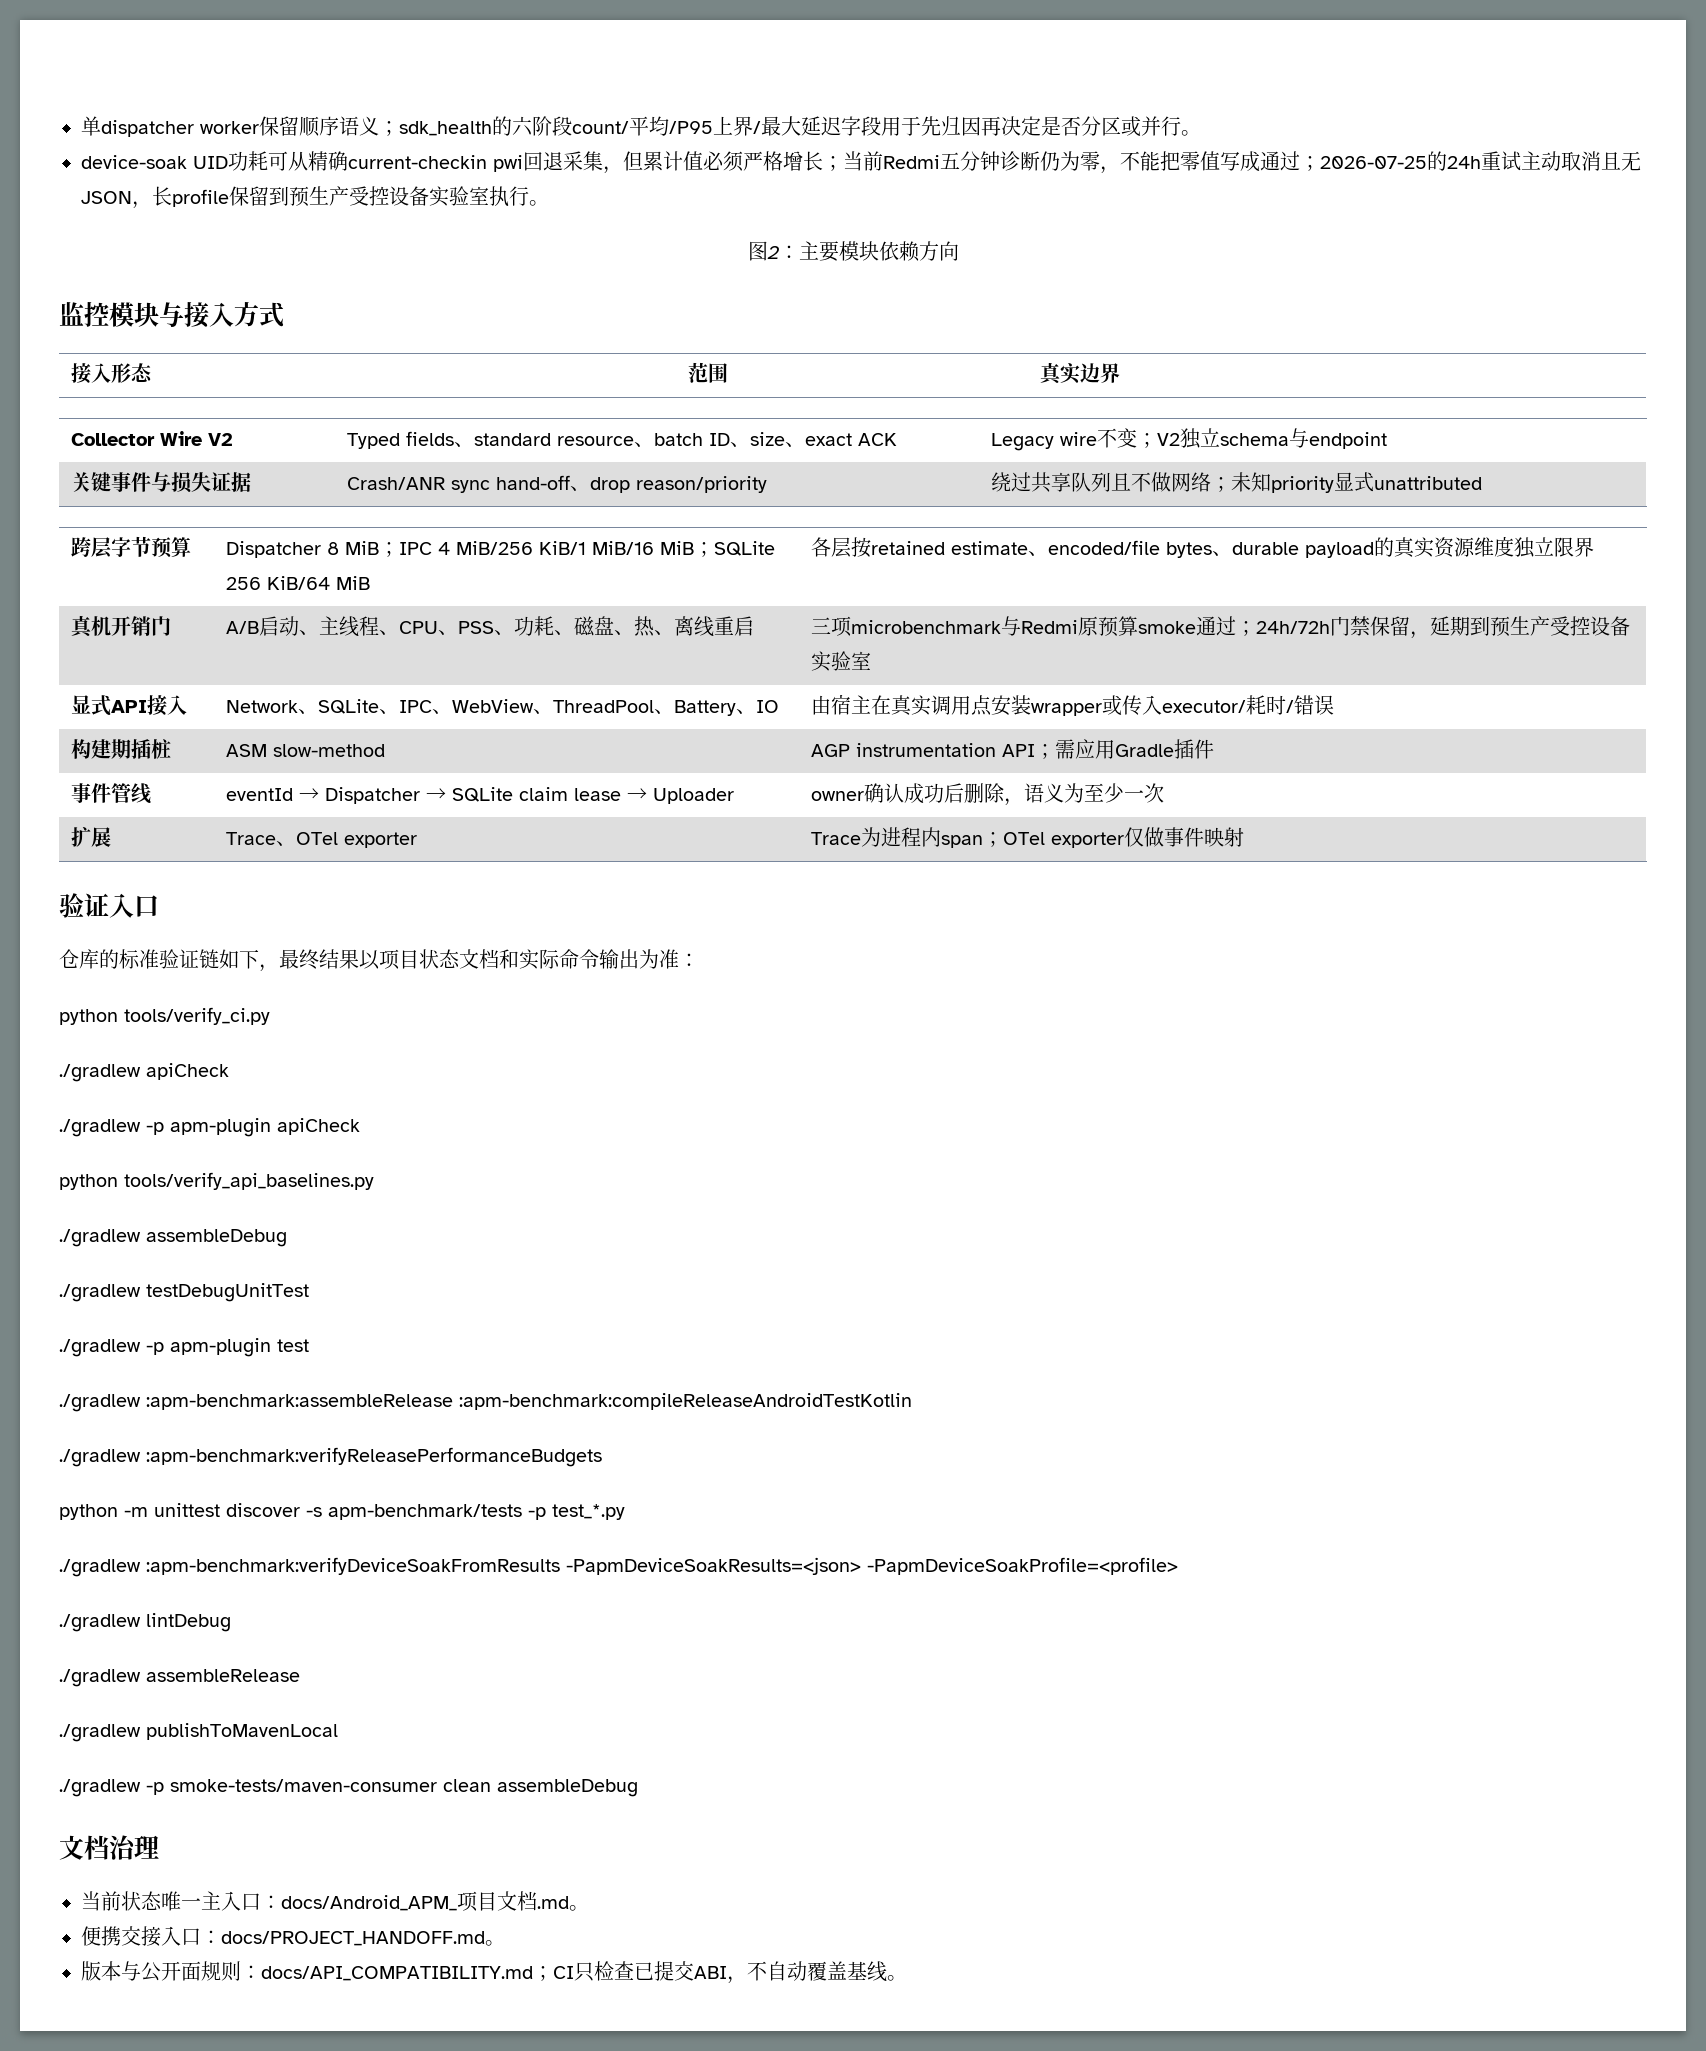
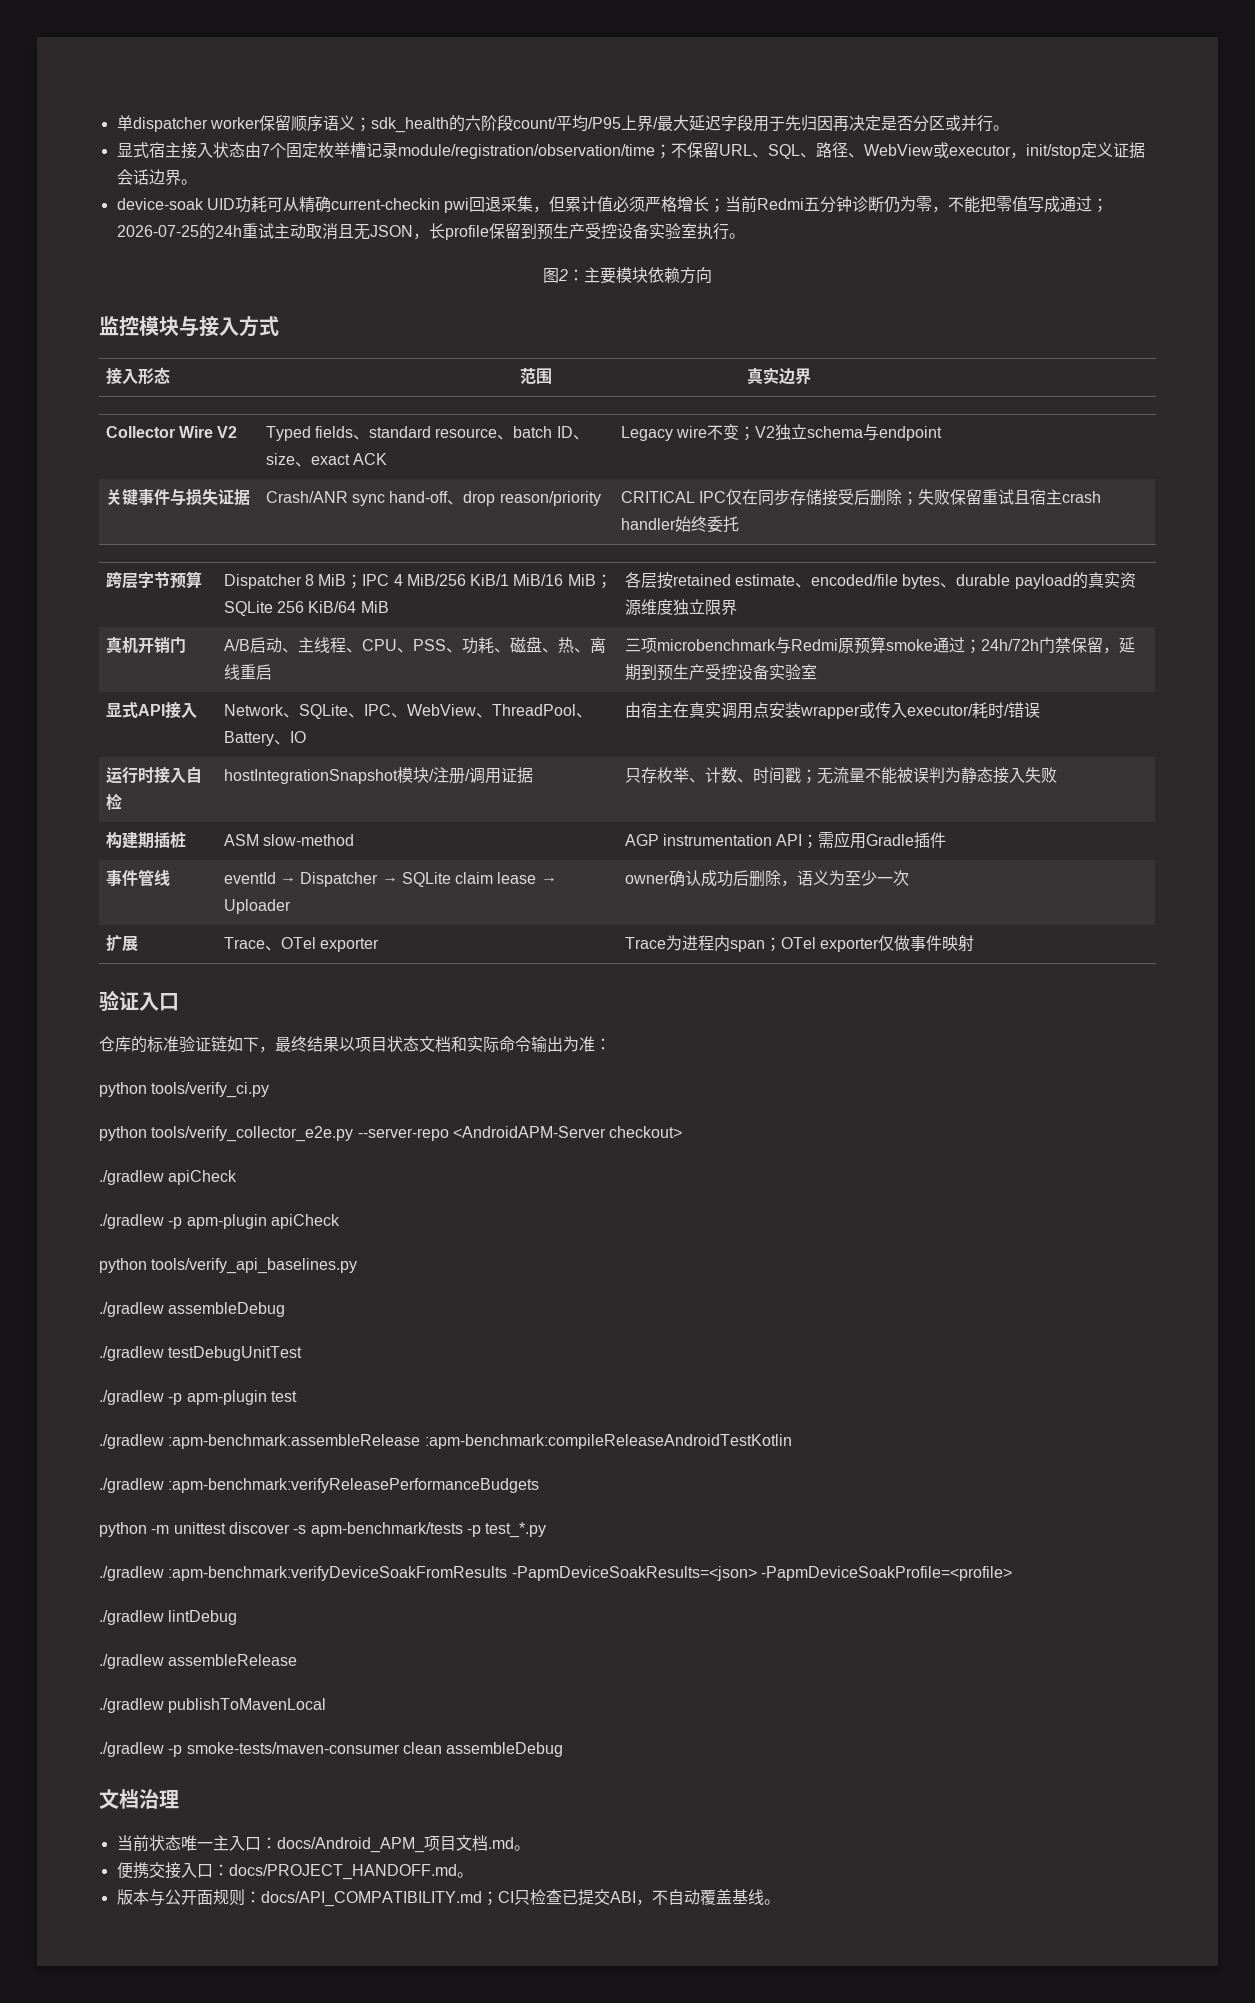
+ 显式宿主接入状态由7个固定枚举槽记录module/registration/observation/time；不保留URL、SQL、路径、WebView或executor，init/stop定义证据会话边界。
- 关键事件与损失证据 | Crash/ANR sync hand-off、drop reason/priority | 绕过共享队列且不做网络；未知priority显式unattributed
+ 关键事件与损失证据 | Crash/ANR sync hand-off、drop reason/priority | CRITICAL IPC仅在同步存储接受后删除；失败保留重试且宿主crash handler始终委托
+ 运行时接入自检 | hostIntegrationSnapshot模块/注册/调用证据 | 只存枚举、计数、时间戳；无流量不能被误判为静态接入失败
+ python tools/verify_collector_e2e.py --server-repo <AndroidAPM-Server checkout>

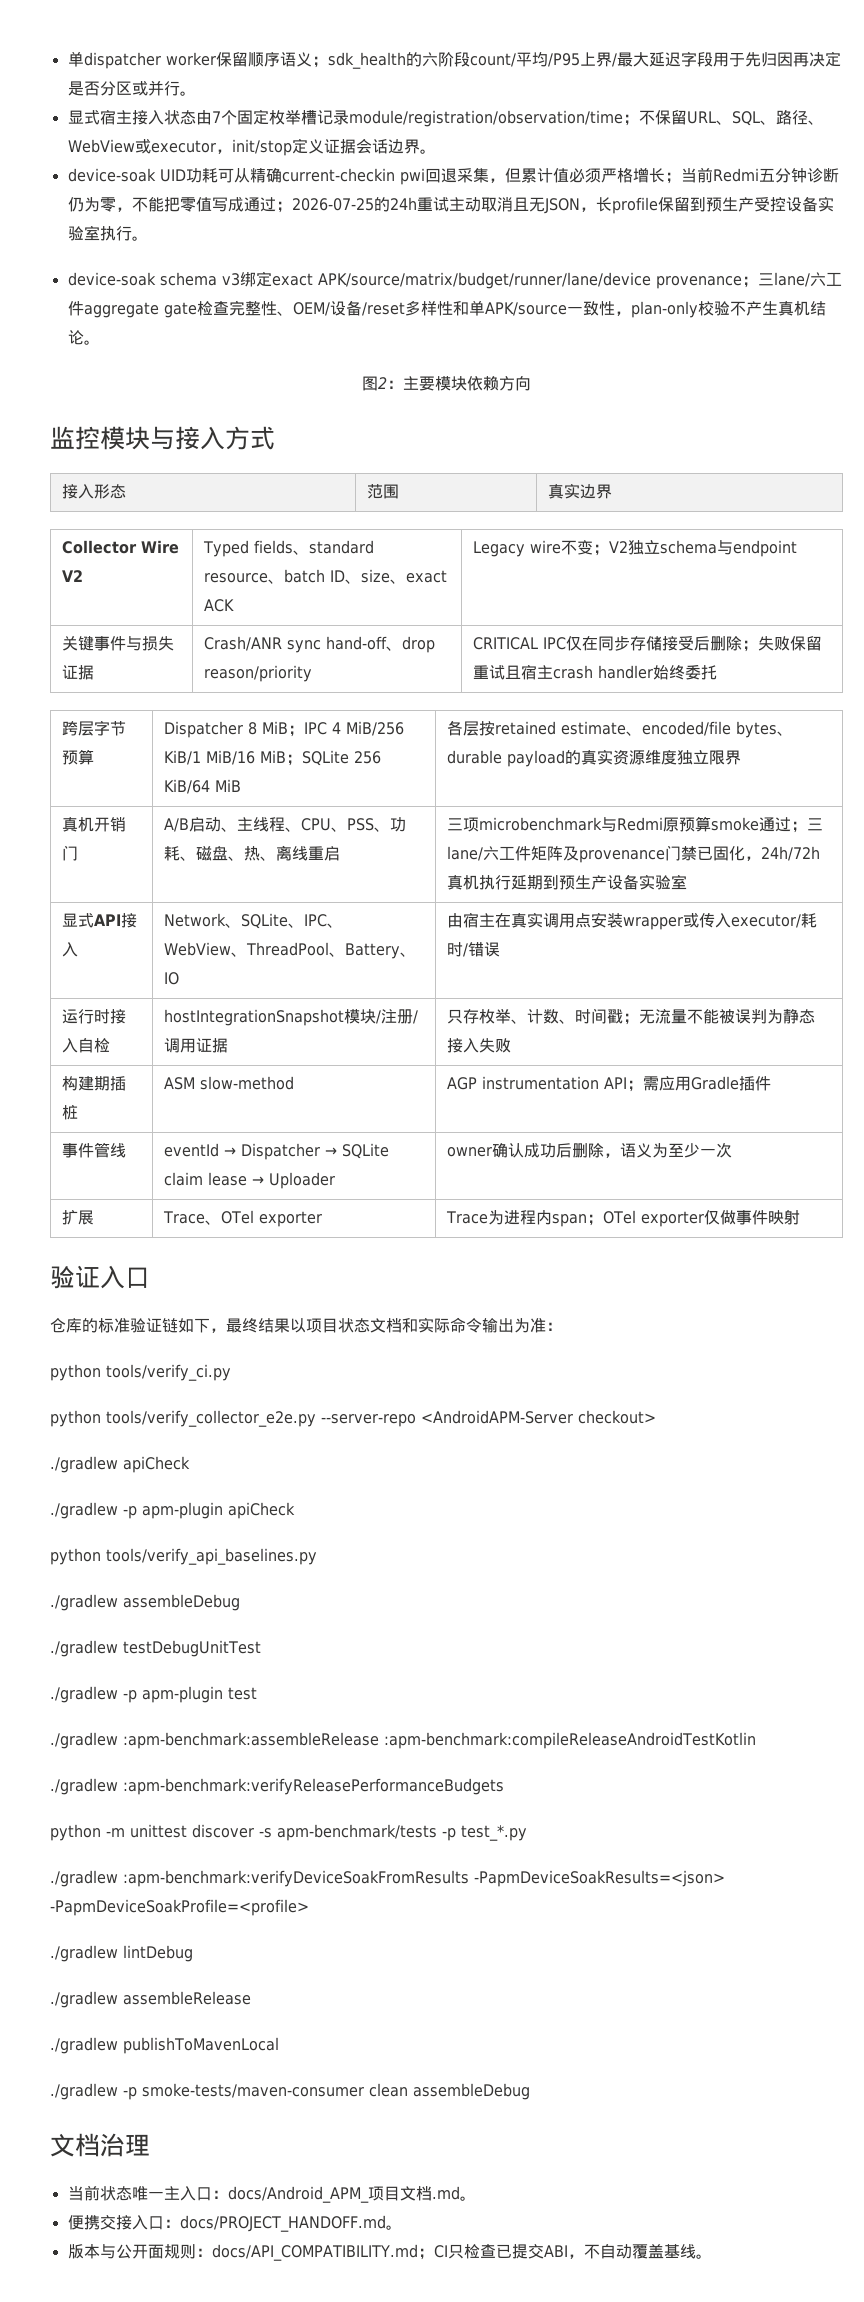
+ device-soak schema v3绑定exact APK/source/matrix/budget/runner/lane/device provenance；三lane/六工件aggregate gate检查完整性、OEM/设备/reset多样性和单APK/source一致性，plan-only校验不产生真机结论。
- 三项microbenchmark与Redmi原预算smoke通过；24h/72h门禁保留，延期到预生产受控设备实验室
+ 三项microbenchmark与Redmi原预算smoke通过；三lane/六工件矩阵及provenance门禁已固化，24h/72h真机执行延期到预生产设备实验室

